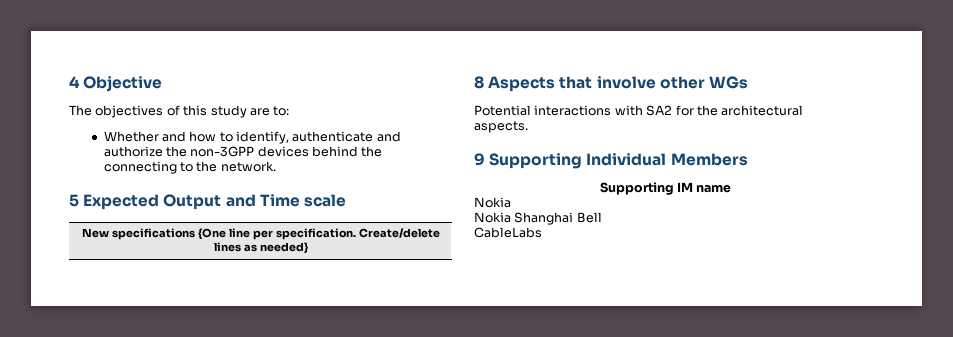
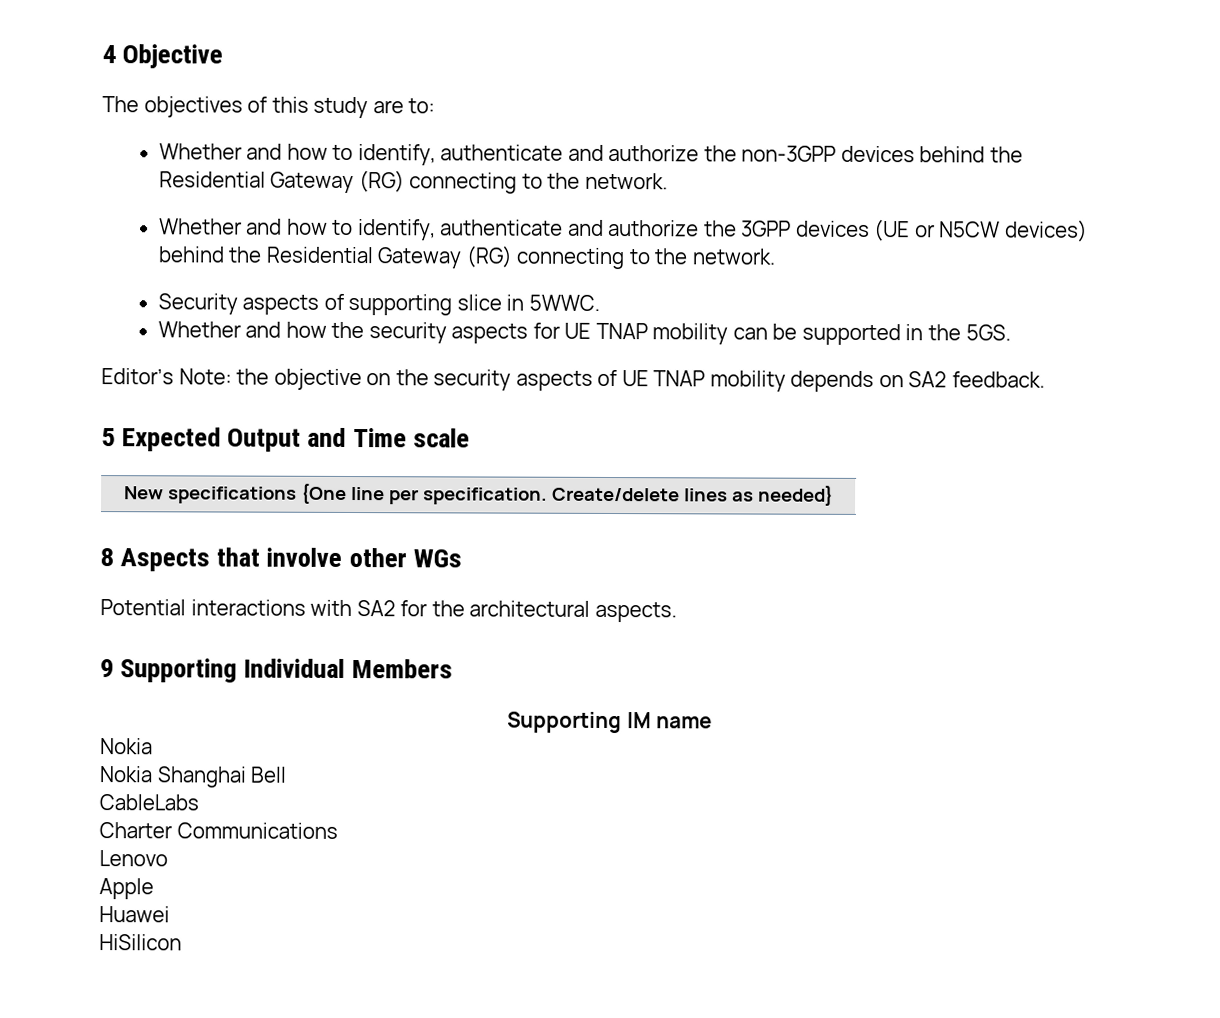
- Whether and how to identify, authenticate and authorize the non-3GPP devices behind the connecting to the network.
+ Whether and how to identify, authenticate and authorize the non-3GPP devices behind the Residential Gateway (RG) connecting to the network.
+ Whether and how to identify, authenticate and authorize the 3GPP devices (UE or N5CW devices) behind the Residential Gateway (RG) connecting to the network.
+ Security aspects of supporting slice in 5WWC.
+ Whether and how the security aspects for UE TNAP mobility can be supported in the 5GS.
+ Editor’s Note: the objective on the security aspects of UE TNAP mobility depends on SA2 feedback.
+ Charter Communications
+ Lenovo
+ Apple
+ Huawei
+ HiSilicon

